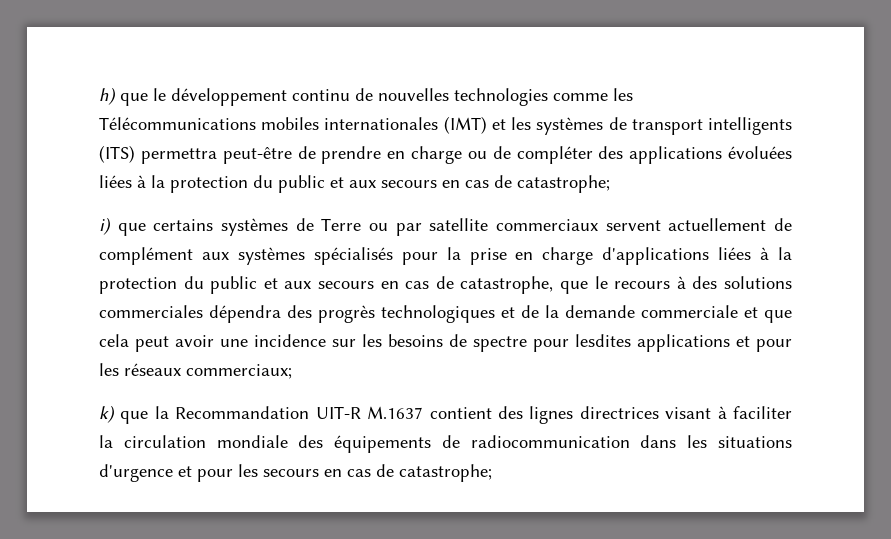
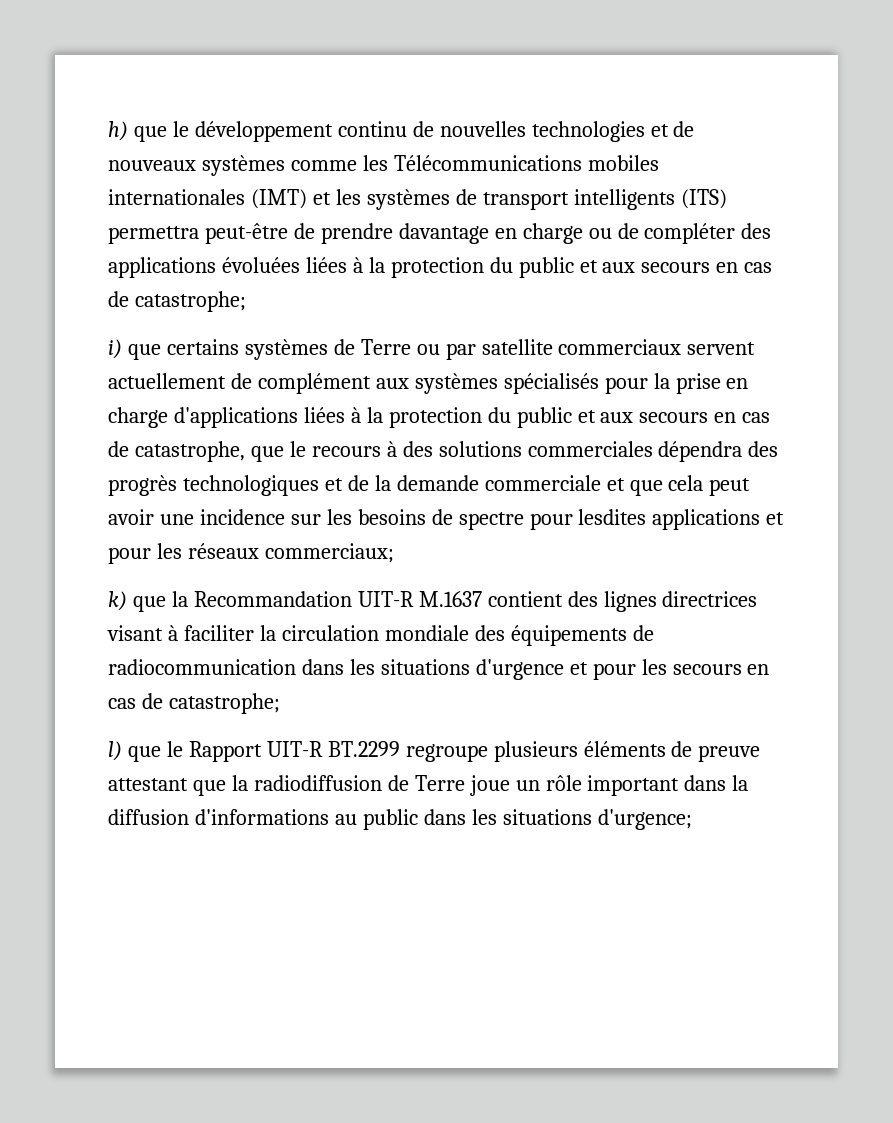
- h) que le développement continu de nouvelles technologies comme les Télécommunications mobiles internationales (IMT) et les systèmes de transport intelligents (ITS) permettra peut-être de prendre en charge ou de compléter des applications évoluées liées à la protection du public et aux secours en cas de catastrophe;
+ h) que le développement continu de nouvelles technologies et de nouveaux systèmes comme les Télécommunications mobiles internationales (IMT) et les systèmes de transport intelligents (ITS) permettra peut-être de prendre davantage en charge ou de compléter des applications évoluées liées à la protection du public et aux secours en cas de catastrophe;
+ l) que le Rapport UIT-R BT.2299 regroupe plusieurs éléments de preuve attestant que la radiodiffusion de Terre joue un rôle important dans la diffusion d'informations au public dans les situations d'urgence;

